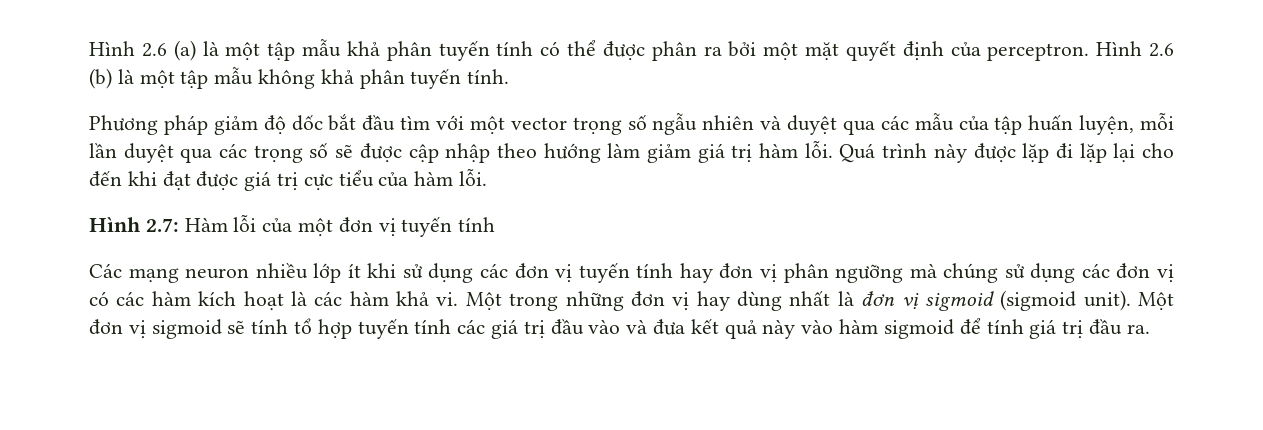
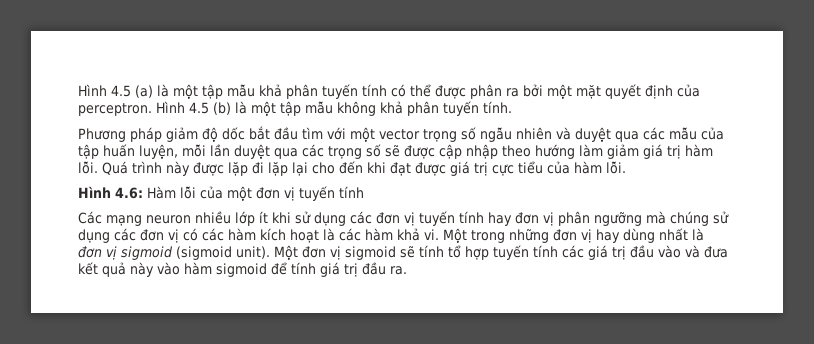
- Hình 2.6 (a) là một tập mẫu khả phân tuyến tính có thể được phân ra bởi một mặt quyết định của perceptron.
+ Hình 4.5 (a) là một tập mẫu khả phân tuyến tính có thể được phân ra bởi một mặt quyết định của perceptron.
- Hình 2.6 (b) là một tập mẫu không khả phân tuyến tính.
+ Hình 4.5 (b) là một tập mẫu không khả phân tuyến tính.
- Hình 2.7: Hàm lỗi của một đơn vị tuyến tính
+ Hình 4.6: Hàm lỗi của một đơn vị tuyến tính

